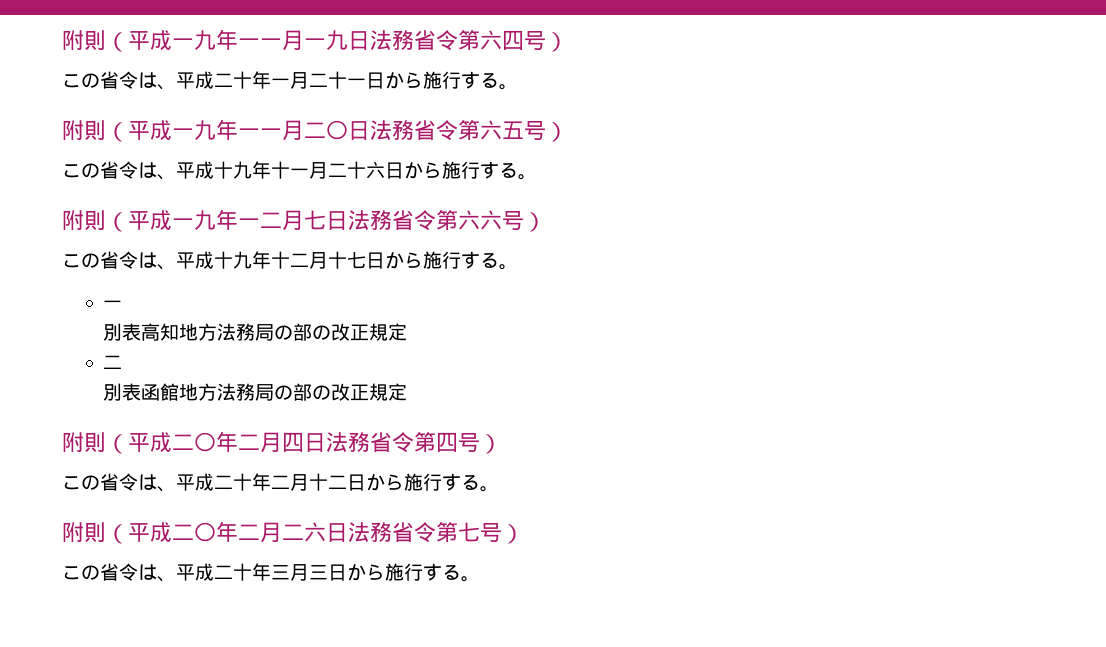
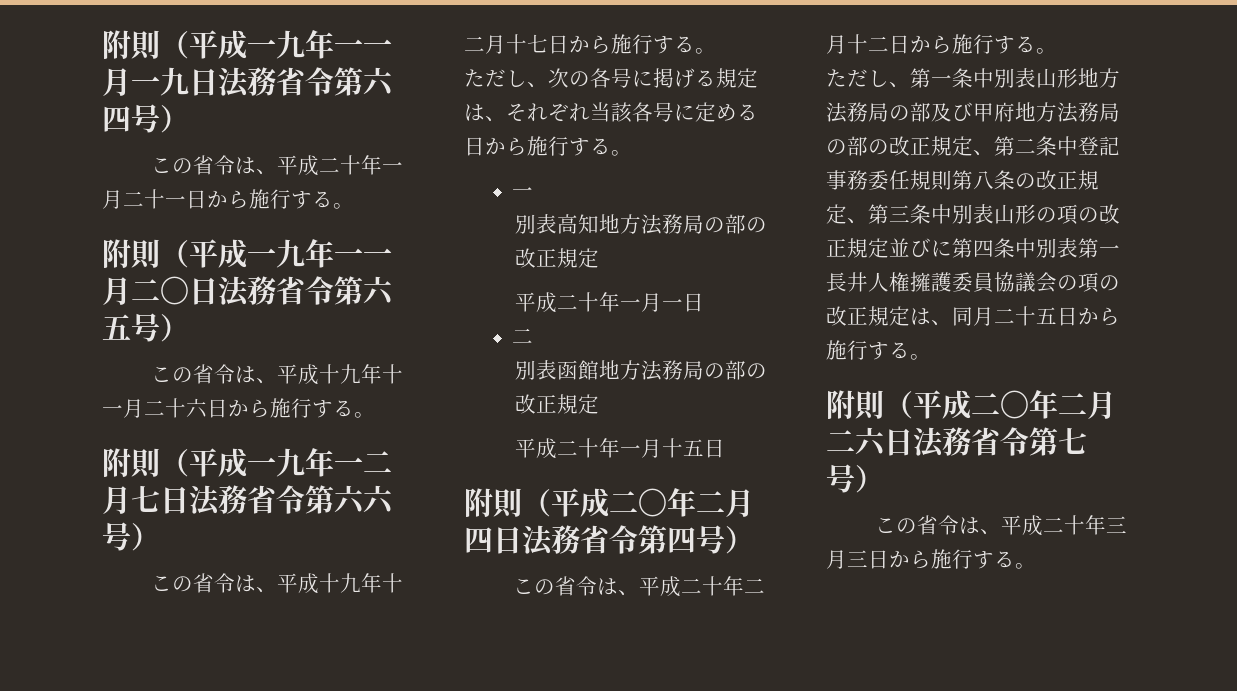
+ ただし、次の各号に掲げる規定は、それぞれ当該各号に定める日から施行する。
+ 平成二十年一月一日
+ 平成二十年一月十五日
+ ただし、第一条中別表山形地方法務局の部及び甲府地方法務局の部の改正規定、第二条中登記事務委任規則第八条の改正規定、第三条中別表山形の項の改正規定並びに第四条中別表第一長井人権擁護委員協議会の項の改正規定は、同月二十五日から施行する。

